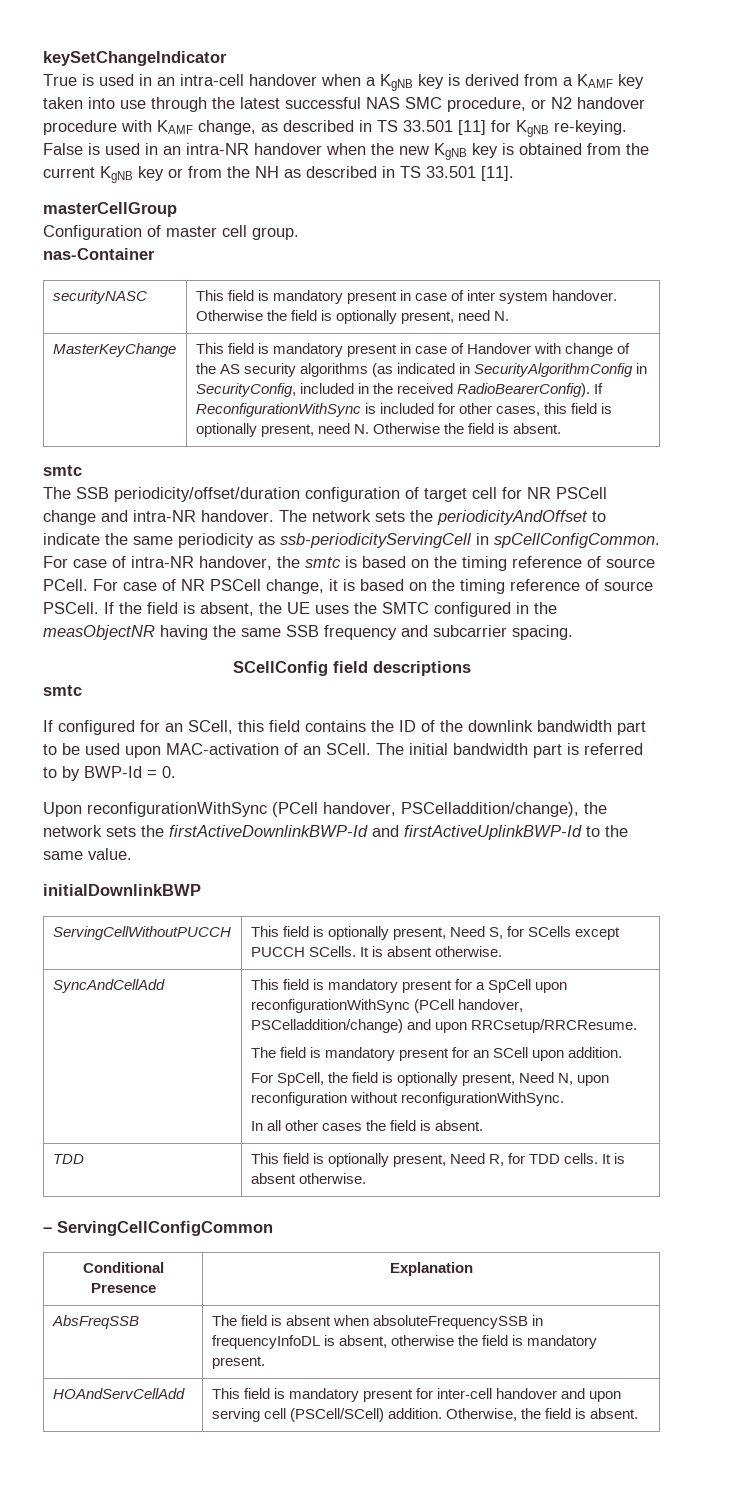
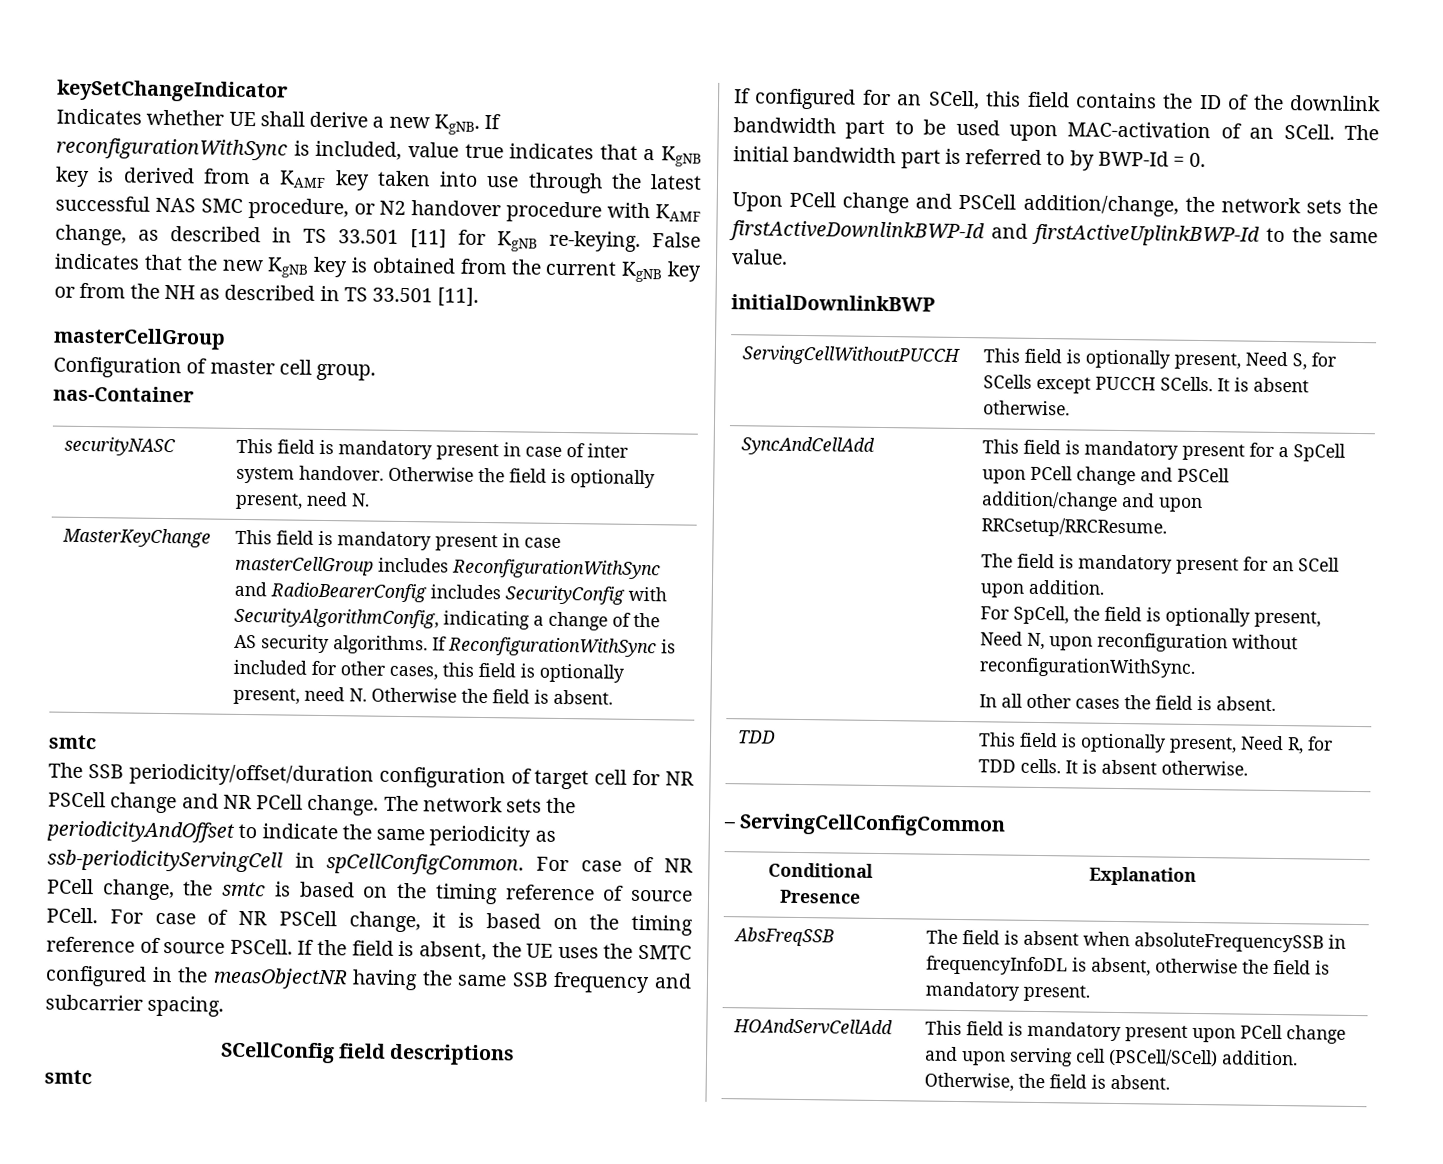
- True is used in an intra-cell handover when a KgNB key is derived from a KAMF key taken into use through the latest successful NAS SMC procedure, or N2 handover procedure with KAMF change, as described in TS 33.501 [11] for KgNB re-keying.
+ Indicates whether UE shall derive a new KgNB. If reconfigurationWithSync is included, value true indicates that a KgNB key is derived from a KAMF key taken into use through the latest successful NAS SMC procedure, or N2 handover procedure with KAMF change, as described in TS 33.501 [11] for KgNB re-keying.
- False is used in an intra-NR handover when the new KgNB key is obtained from the current KgNB key or from the NH as described in TS 33.501 [11].
+ False indicates that the new KgNB key is obtained from the current KgNB key or from the NH as described in TS 33.501 [11].
- This field is mandatory present in case of Handover with change of the AS security algorithms (as indicated in SecurityAlgorithmConfig in SecurityConfig, included in the received RadioBearerConfig).
+ This field is mandatory present in case masterCellGroup includes ReconfigurationWithSync and RadioBearerConfig includes SecurityConfig with SecurityAlgorithmConfig, indicating a change of the AS security algorithms.
- The SSB periodicity/offset/duration configuration of target cell for NR PSCell change and intra-NR handover.
+ The SSB periodicity/offset/duration configuration of target cell for NR PSCell change and NR PCell change.
- For case of intra-NR handover, the smtc is based on the timing reference of source PCell.
+ For case of NR PCell change, the smtc is based on the timing reference of source PCell.
- Upon reconfigurationWithSync (PCell handover, PSCelladdition/change), the network sets the firstActiveDownlinkBWP-Id and firstActiveUplinkBWP-Id to the same value.
+ Upon PCell change and PSCell addition/change, the network sets the firstActiveDownlinkBWP-Id and firstActiveUplinkBWP-Id to the same value.
- This field is mandatory present for a SpCell upon reconfigurationWithSync (PCell handover, PSCelladdition/change) and upon RRCsetup/RRCResume.
+ This field is mandatory present for a SpCell upon PCell change and PSCell addition/change and upon RRCsetup/RRCResume.
- HOAndServCellAdd | This field is mandatory present for inter-cell handover and upon serving cell (PSCell/SCell) addition. Otherwise, the field is absent.
+ HOAndServCellAdd | This field is mandatory present upon PCell change and upon serving cell (PSCell/SCell) addition. Otherwise, the field is absent.

